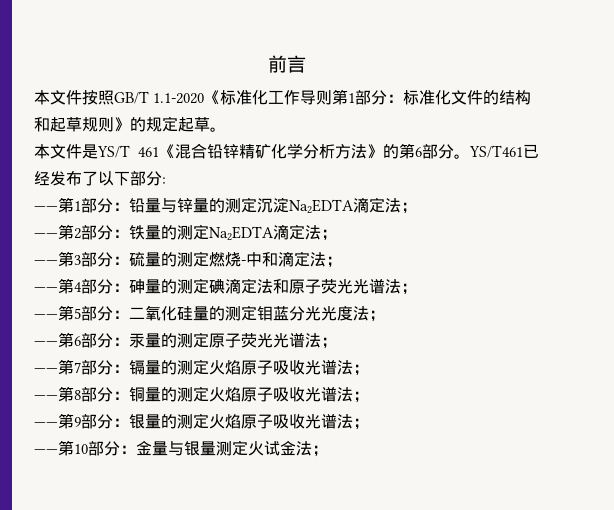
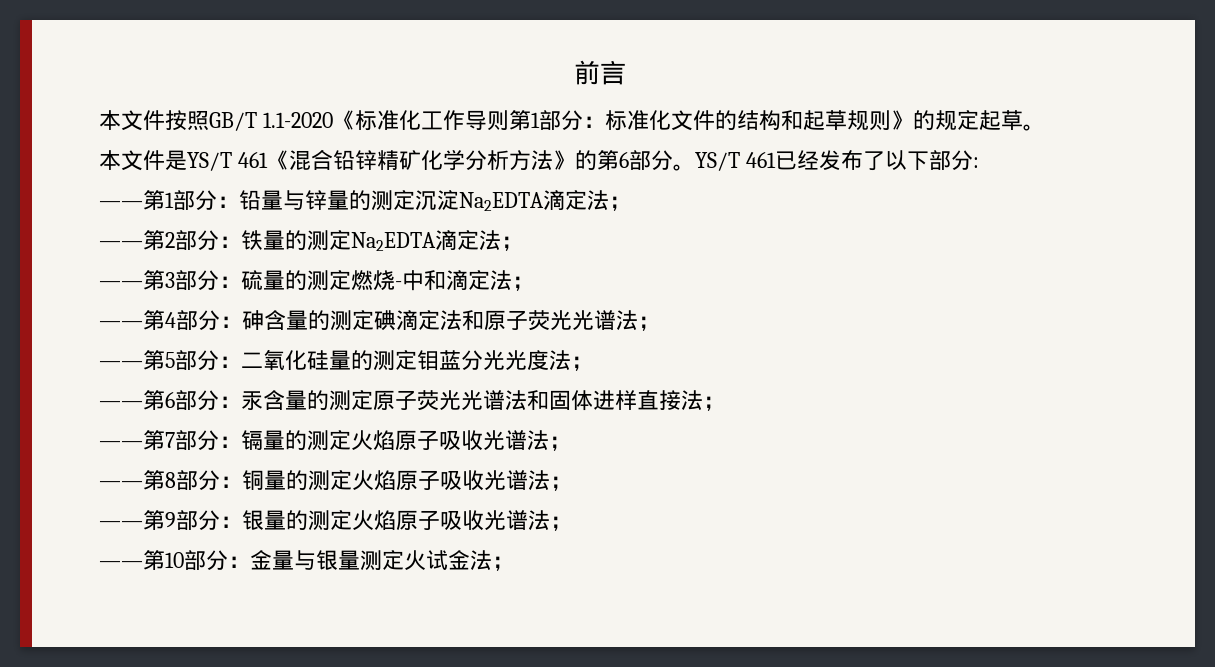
- YS/T461已经发布了以下部分:
+ YS/T 461已经发布了以下部分:
- ——第4部分：砷量的测定碘滴定法和原子荧光光谱法；
+ ——第4部分：砷含量的测定碘滴定法和原子荧光光谱法；
- ——第6部分：汞量的测定原子荧光光谱法；
+ ——第6部分：汞含量的测定原子荧光光谱法和固体进样直接法；

